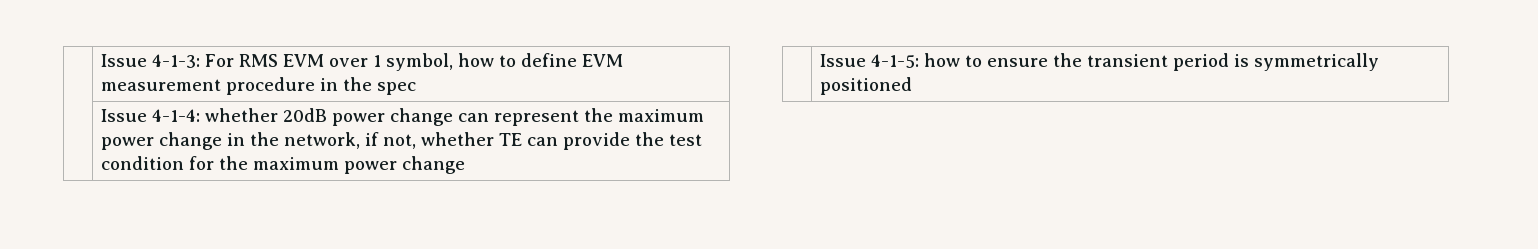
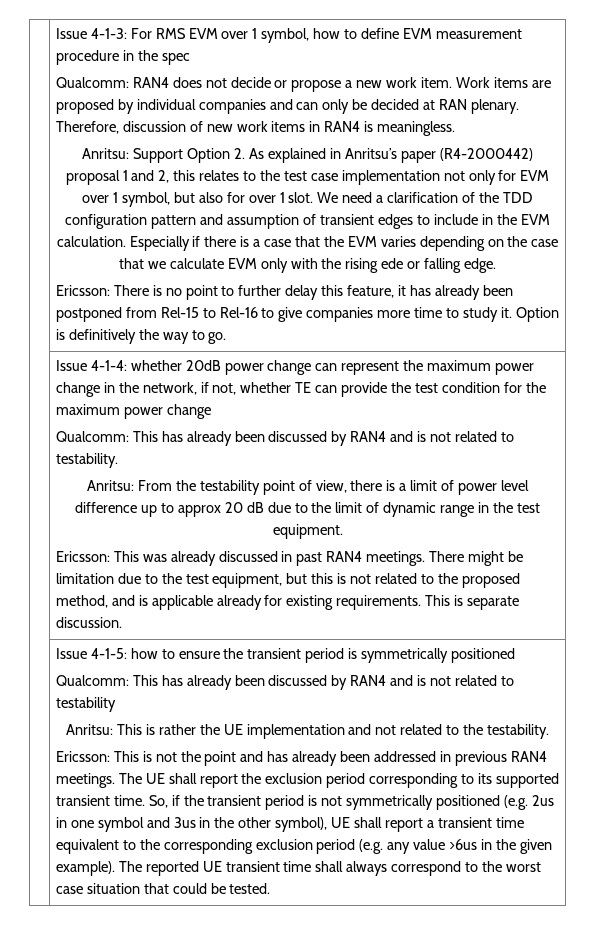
+ Qualcomm: RAN4 does not decide or propose a new work item. Work items are proposed by individual companies and can only be decided at RAN plenary. Therefore, discussion of new work items in RAN4 is meaningless.
+ Anritsu: Support Option 2. As explained in Anritsu’s paper (R4-2000442) proposal 1 and 2, this relates to the test case implementation not only for EVM over 1 symbol, but also for over 1 slot. We need a clarification of the TDD configuration pattern and assumption of transient edges to include in the EVM calculation. Especially if there is a case that the EVM varies depending on the case that we calculate EVM only with the rising ede or falling edge.
+ Ericsson: There is no point to further delay this feature, it has already been postponed from Rel-15 to Rel-16 to give companies more time to study it. Option is definitively the way to go.
+ Qualcomm: This has already been discussed by RAN4 and is not related to testability.
+ Anritsu: From the testability point of view, there is a limit of power level difference up to approx 20 dB due to the limit of dynamic range in the test equipment.
+ Ericsson: This was already discussed in past RAN4 meetings. There might be limitation due to the test equipment, but this is not related to the proposed method, and is applicable already for existing requirements. This is separate discussion.
+ Qualcomm: This has already been discussed by RAN4 and is not related to testability
+ Anritsu: This is rather the UE implementation and not related to the testability.
+ Ericsson: This is not the point and has already been addressed in previous RAN4 meetings. The UE shall report the exclusion period corresponding to its supported transient time. So, if the transient period is not symmetrically positioned (e.g. 2us in one symbol and 3us in the other symbol), UE shall report a transient time equivalent to the corresponding exclusion period (e.g. any value >6us in the given example). The reported UE transient time shall always correspond to the worst case situation that could be tested.

